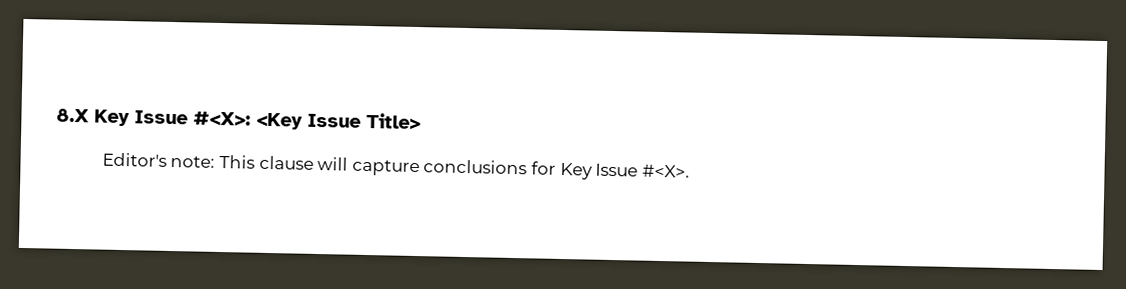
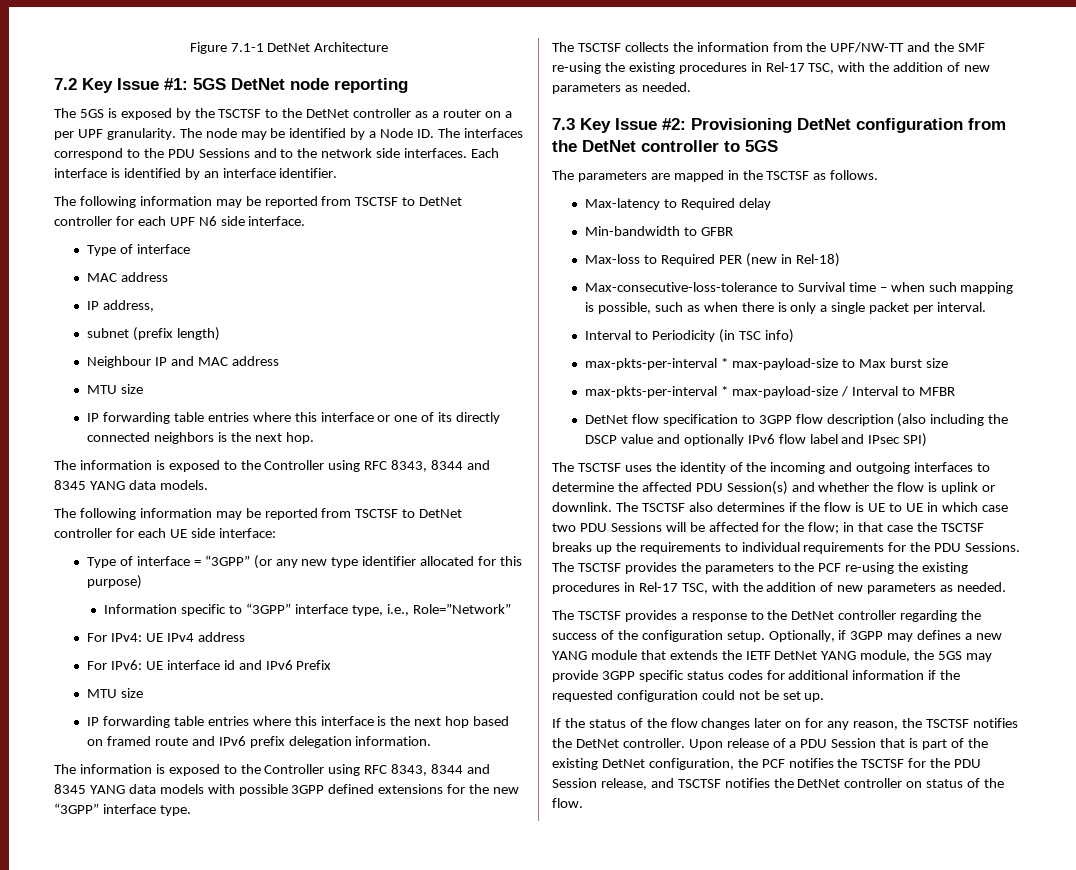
- 8.X Key Issue #<X>: <Key Issue Title>
- Editor's note: This clause will capture conclusions for Key Issue #<X>.
+ Figure 7.1-1 DetNet Architecture
+ 7.2 Key Issue #1: 5GS DetNet node reporting
+ The 5GS is exposed by the TSCTSF to the DetNet controller as a router on a per UPF granularity. The node may be identified by a Node ID. The interfaces correspond to the PDU Sessions and to the network side interfaces. Each interface is identified by an interface identifier.
+ The following information may be reported from TSCTSF to DetNet controller for each UPF N6 side interface.
+ Type of interface
+ MAC address
+ IP address,
+ subnet (prefix length)
+ Neighbour IP and MAC address
+ MTU size
+ IP forwarding table entries where this interface or one of its directly connected neighbors is the next hop.
+ The information is exposed to the Controller using RFC 8343, 8344 and 8345 YANG data models.
+ The following information may be reported from TSCTSF to DetNet controller for each UE side interface:
+ Type of interface = “3GPP” (or any new type identifier allocated for this purpose)
+ Information specific to “3GPP” interface type, i.e., Role=”Network”
+ For IPv4: UE IPv4 address
+ For IPv6: UE interface id and IPv6 Prefix
+ MTU size
+ IP forwarding table entries where this interface is the next hop based on framed route and IPv6 prefix delegation information.
+ The information is exposed to the Controller using RFC 8343, 8344 and 8345 YANG data models with possible 3GPP defined extensions for the new “3GPP” interface type.
+ The TSCTSF collects the information from the UPF/NW-TT and the SMF re-using the existing procedures in Rel-17 TSC, with the addition of new parameters as needed.
+ 7.3 Key Issue #2: Provisioning DetNet configuration from the DetNet controller to 5GS
+ The parameters are mapped in the TSCTSF as follows.
+ Max-latency to Required delay
+ Min-bandwidth to GFBR
+ Max-loss to Required PER (new in Rel-18)
+ Max-consecutive-loss-tolerance to Survival time – when such mapping is possible, such as when there is only a single packet per interval.
+ Interval to Periodicity (in TSC info)
+ max-pkts-per-interval * max-payload-size to Max burst size
+ max-pkts-per-interval * max-payload-size / Interval to MFBR
+ DetNet flow specification to 3GPP flow description (also including the DSCP value and optionally IPv6 flow label and IPsec SPI)
+ The TSCTSF uses the identity of the incoming and outgoing interfaces to determine the affected PDU Session(s) and whether the flow is uplink or downlink. The TSCTSF also determines if the flow is UE to UE in which case two PDU Sessions will be affected for the flow; in that case the TSCTSF breaks up the requirements to individual requirements for the PDU Sessions. The TSCTSF provides the parameters to the PCF re-using the existing procedures in Rel-17 TSC, with the addition of new parameters as needed.
+ The TSCTSF provides a response to the DetNet controller regarding the success of the configuration setup. Optionally, if 3GPP may defines a new YANG module that extends the IETF DetNet YANG module, the 5GS may provide 3GPP specific status codes for additional information if the requested configuration could not be set up.
+ If the status of the flow changes later on for any reason, the TSCTSF notifies the DetNet controller. Upon release of a PDU Session that is part of the existing DetNet configuration, the PCF notifies the TSCTSF for the PDU Session release, and TSCTSF notifies the DetNet controller on status of the flow.

